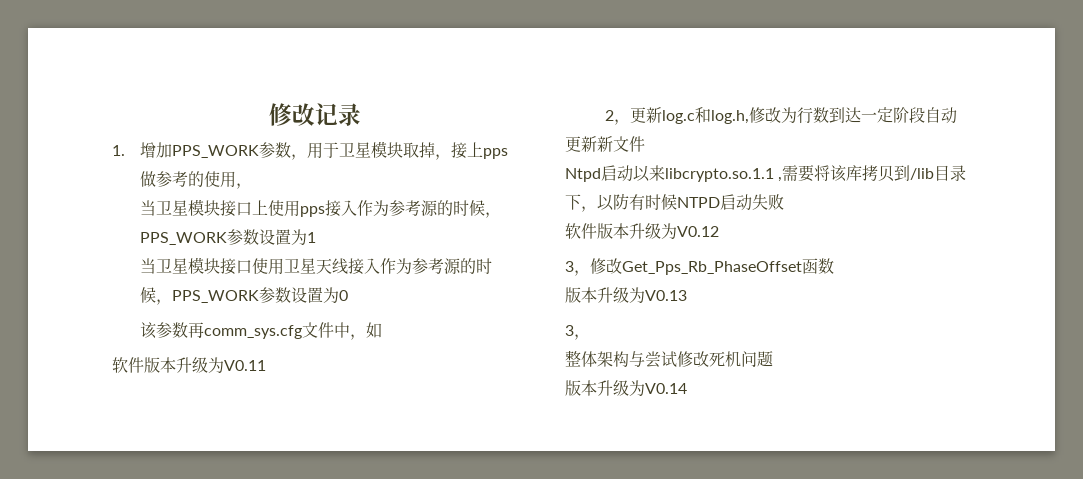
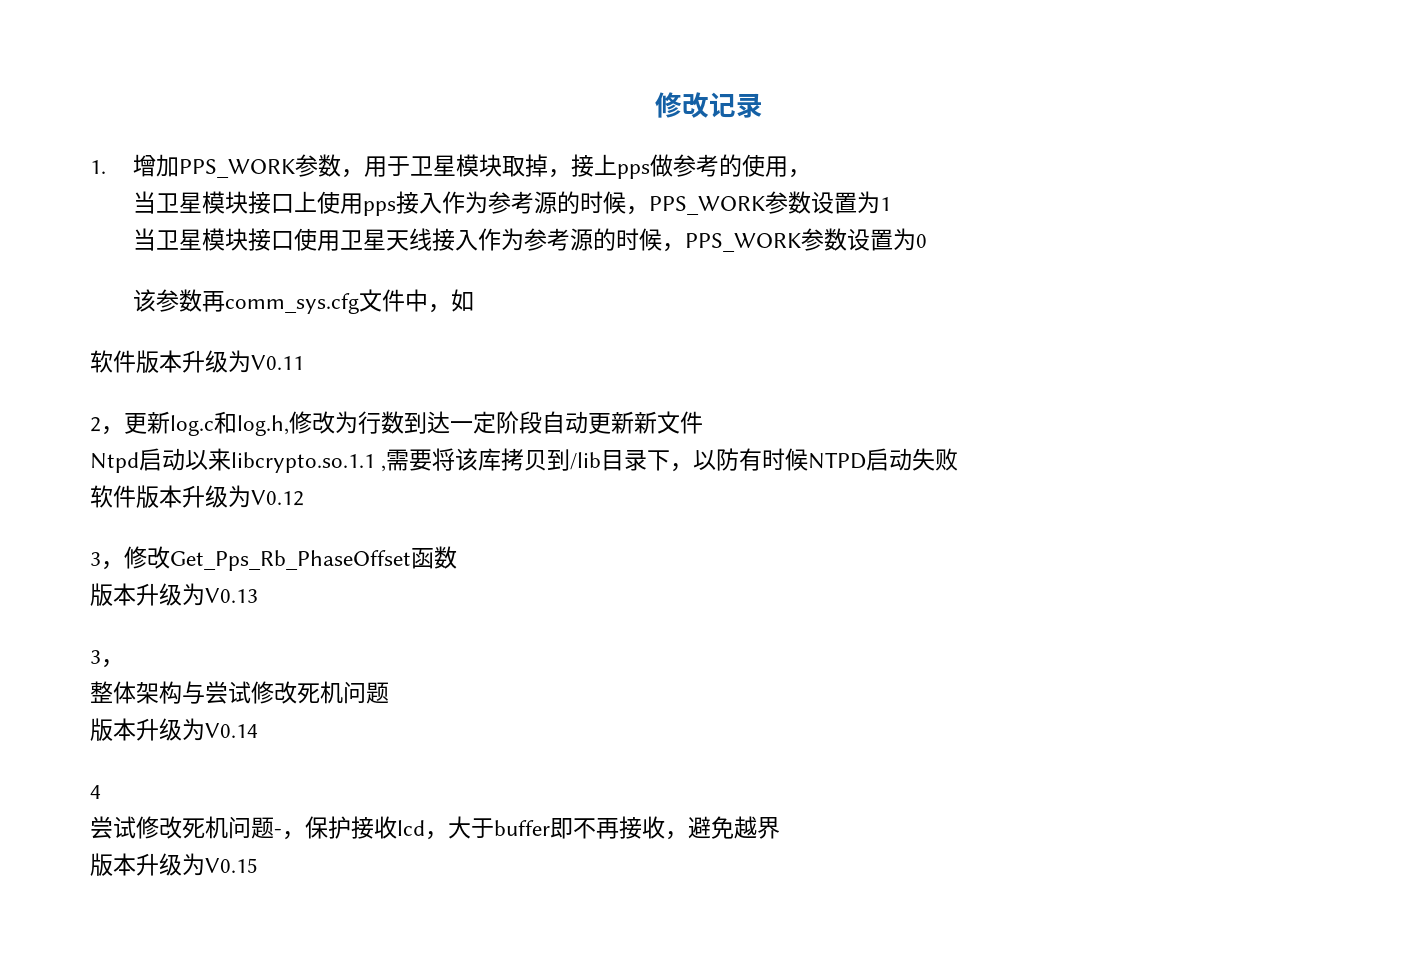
+ 4
+ 尝试修改死机问题-，保护接收lcd，大于buffer即不再接收，避免越界
+ 版本升级为V0.15

